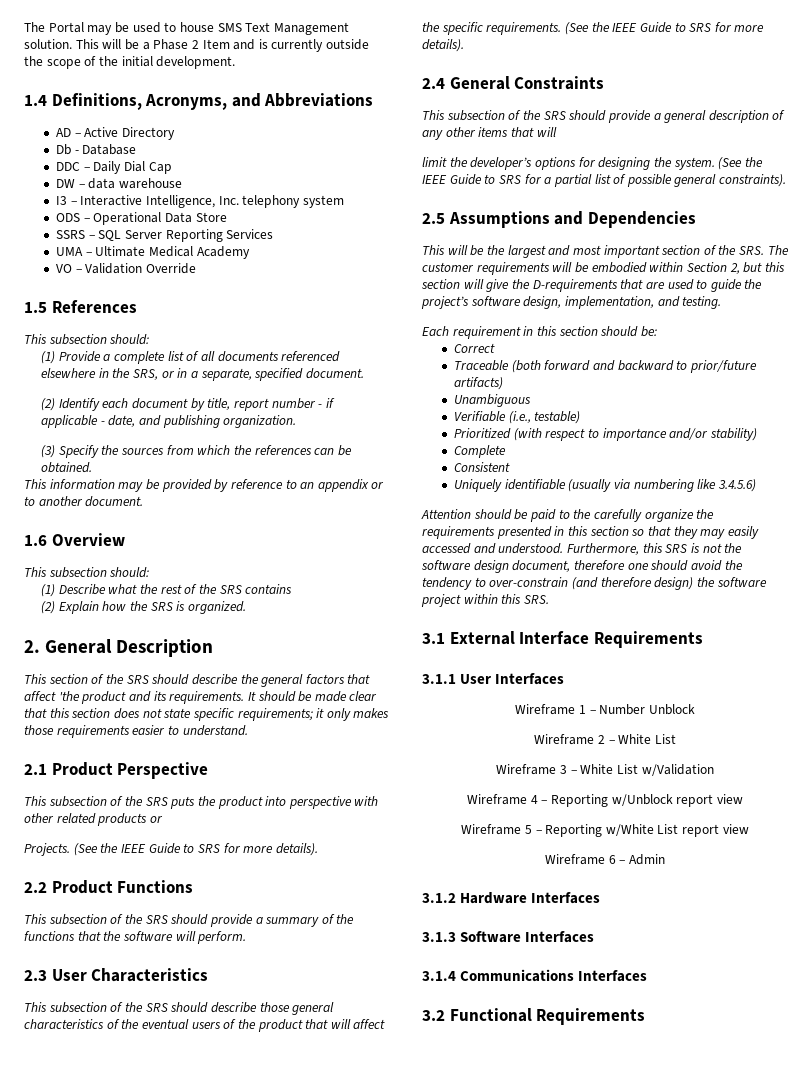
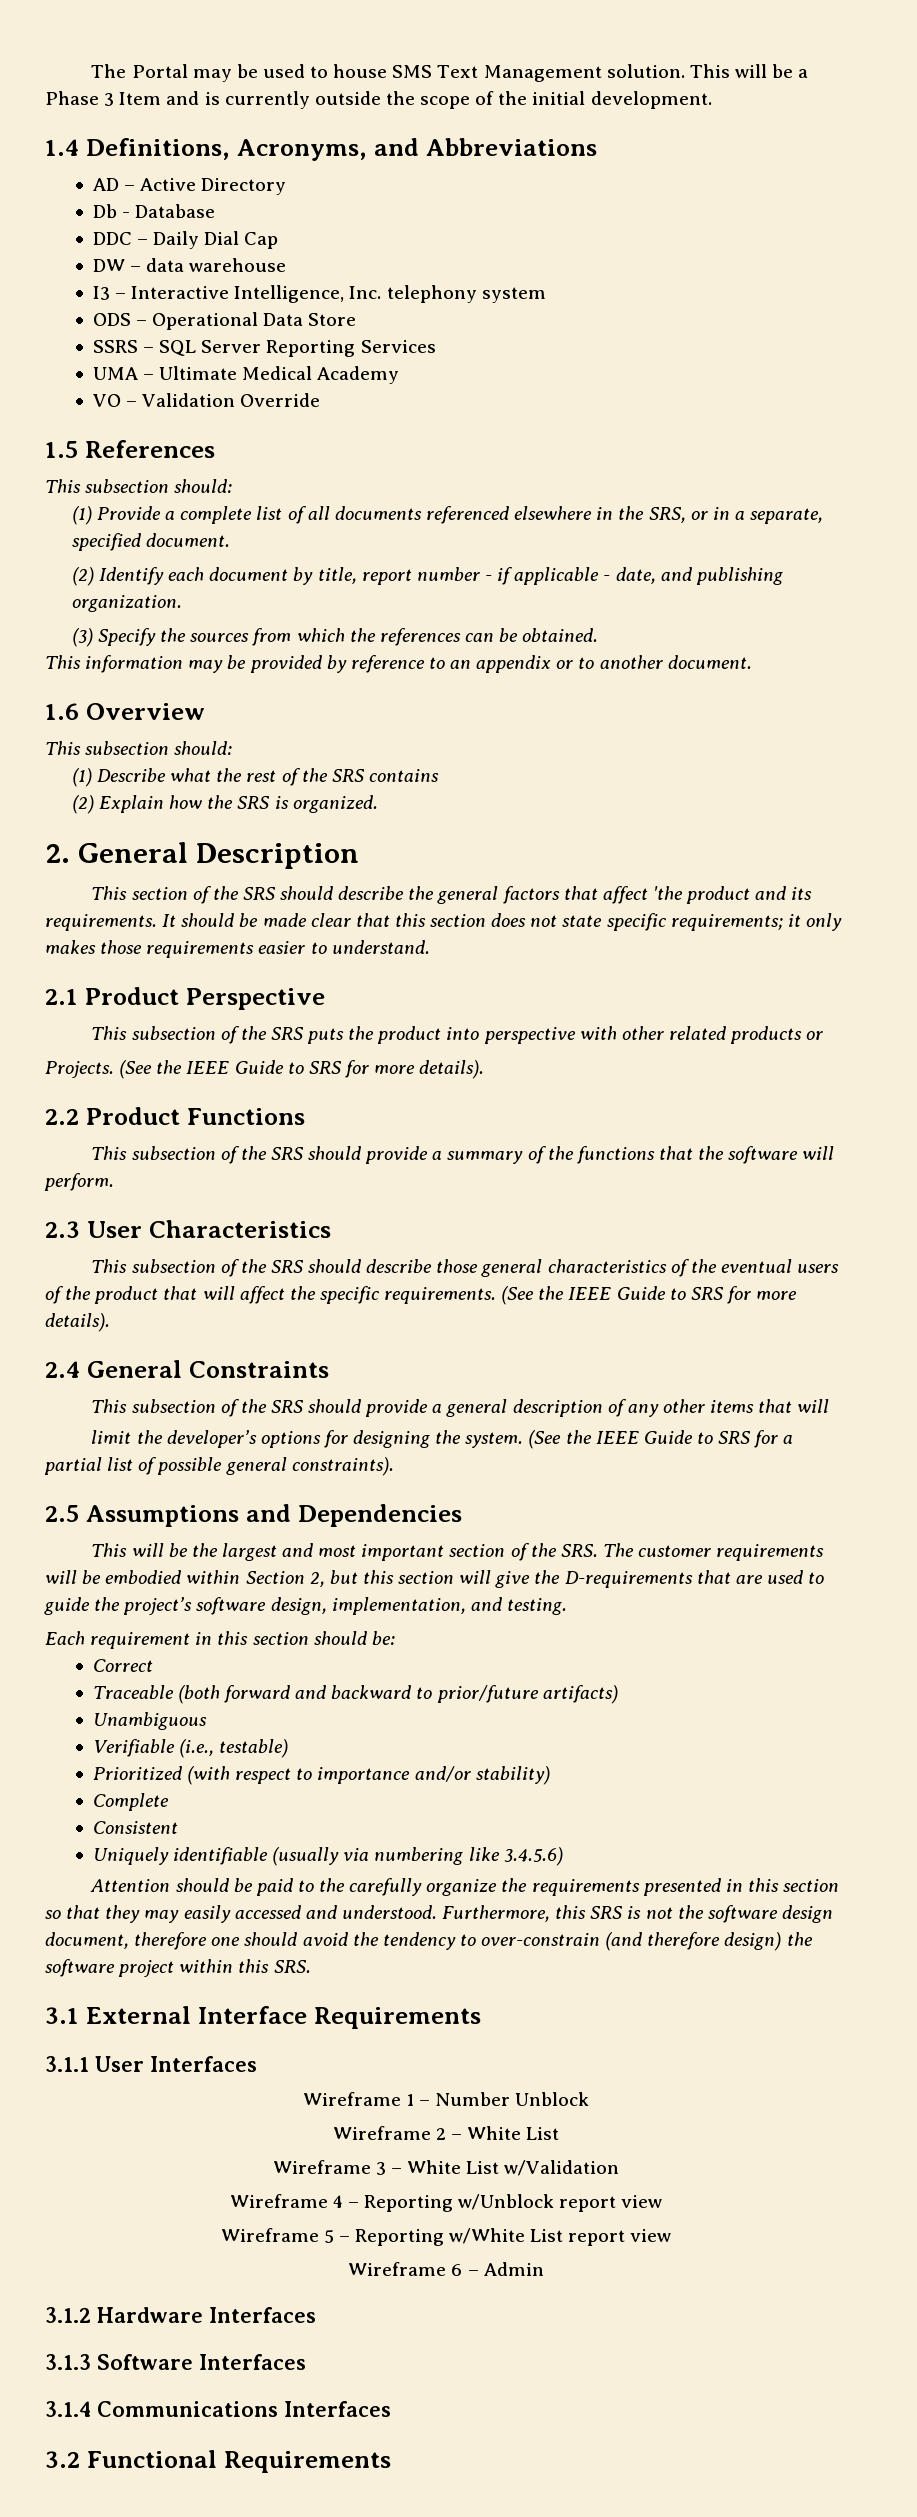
- This will be a Phase 2 Item and is currently outside the scope of the initial development.
+ This will be a Phase 3 Item and is currently outside the scope of the initial development.

